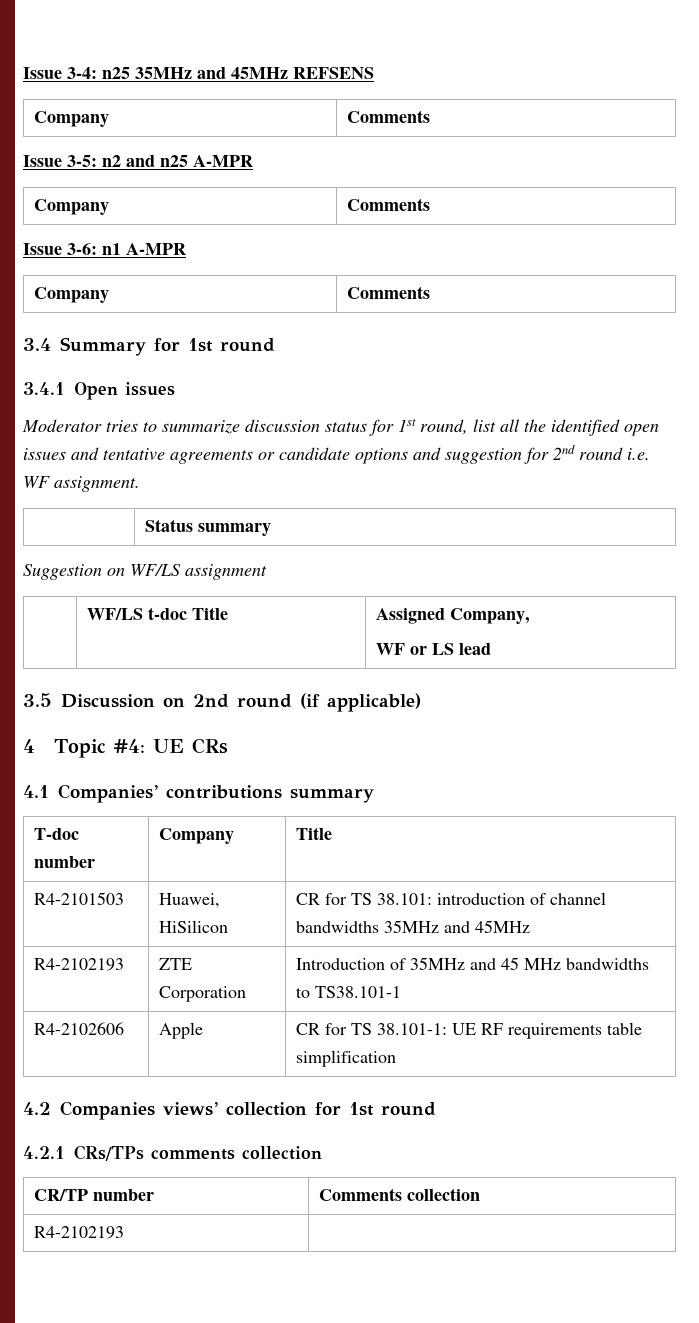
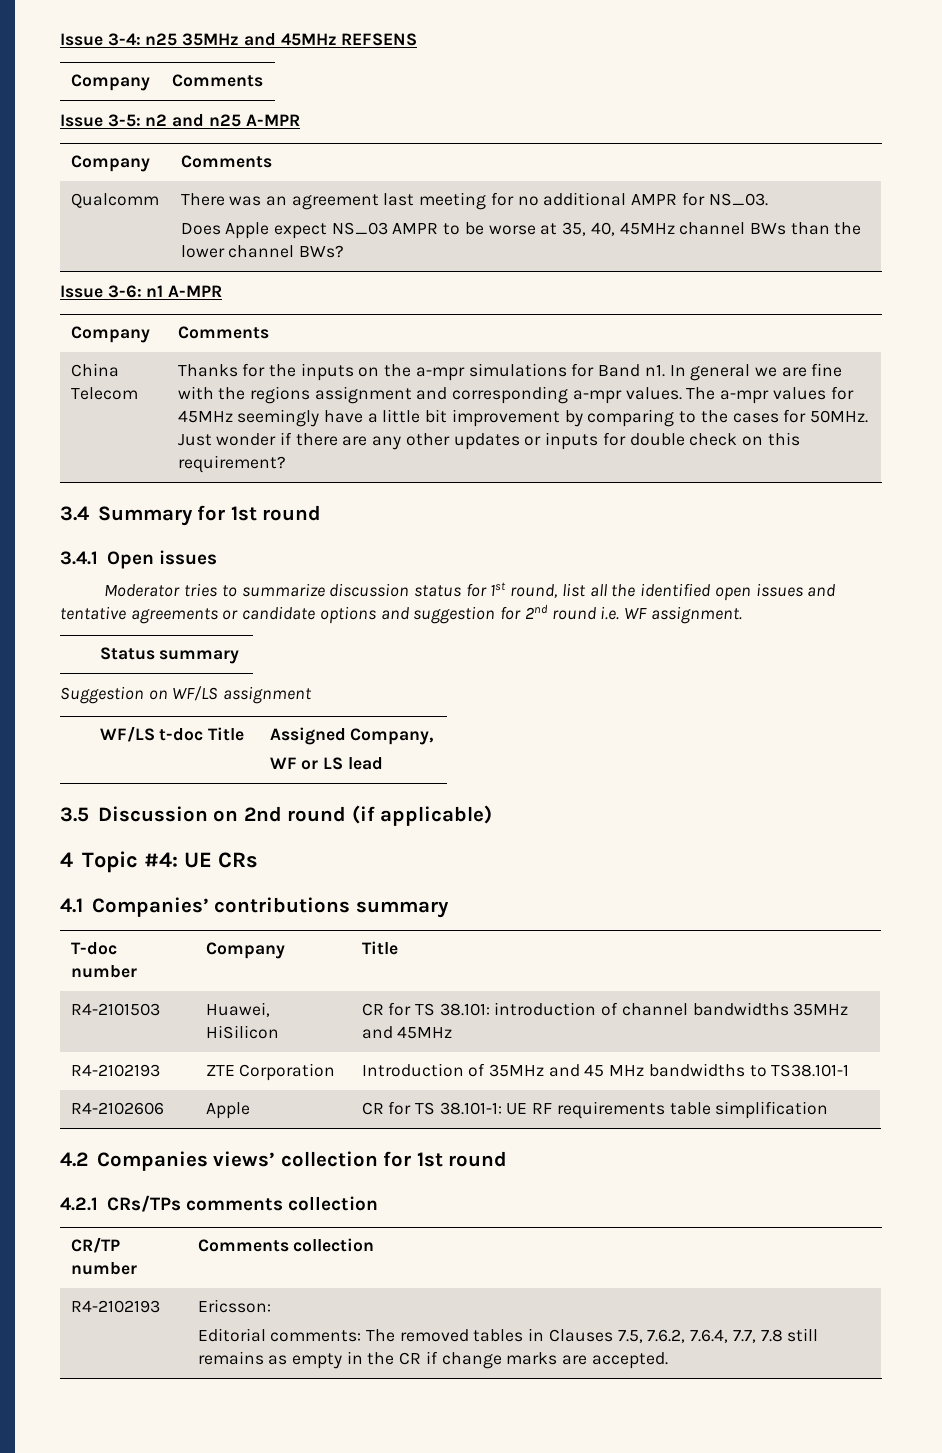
+ Qualcomm | There was an agreement last meeting for no additional AMPR for NS_03.
+ Does Apple expect NS_03 AMPR to be worse at 35, 40, 45MHz channel BWs than the lower channel BWs?
+ China Telecom | Thanks for the inputs on the a-mpr simulations for Band n1. In general we are fine with the regions assignment and corresponding a-mpr values. The a-mpr values for 45MHz seemingly have a little bit improvement by comparing to the cases for 50MHz. Just wonder if there are any other updates or inputs for double check on this requirement?
  CR/TP number | Comments collection
- R4-2102193 |
+ R4-2102193 | Ericsson:
+ Editorial comments: The removed tables in Clauses 7.5, 7.6.2, 7.6.4, 7.7, 7.8 still remains as empty in the CR if change marks are accepted.

